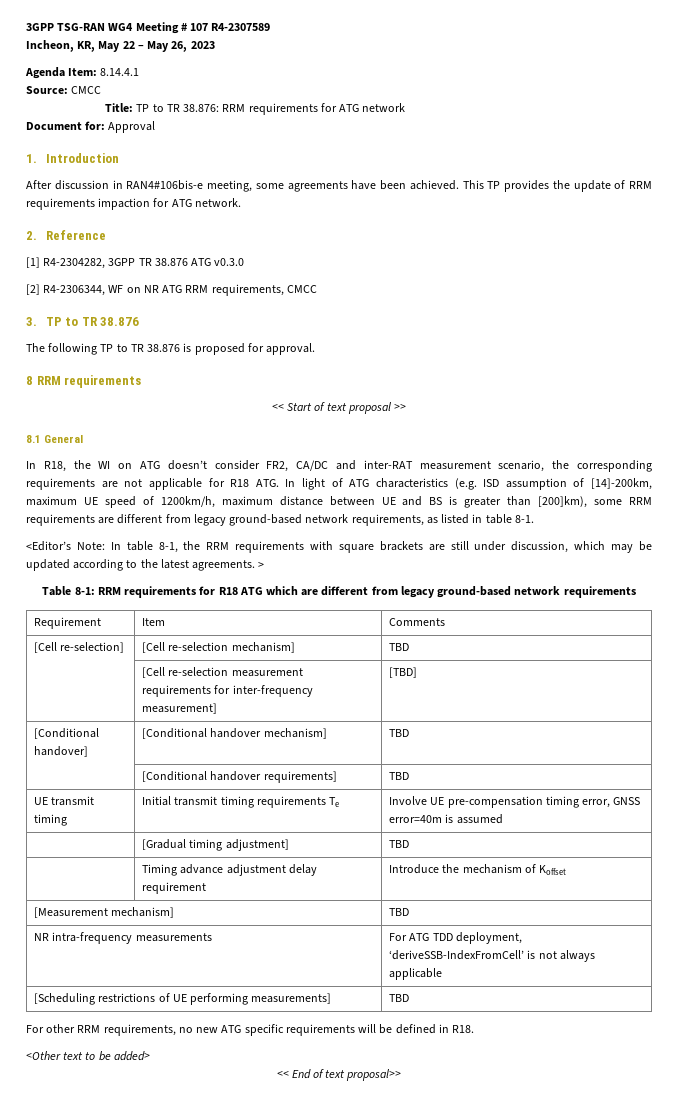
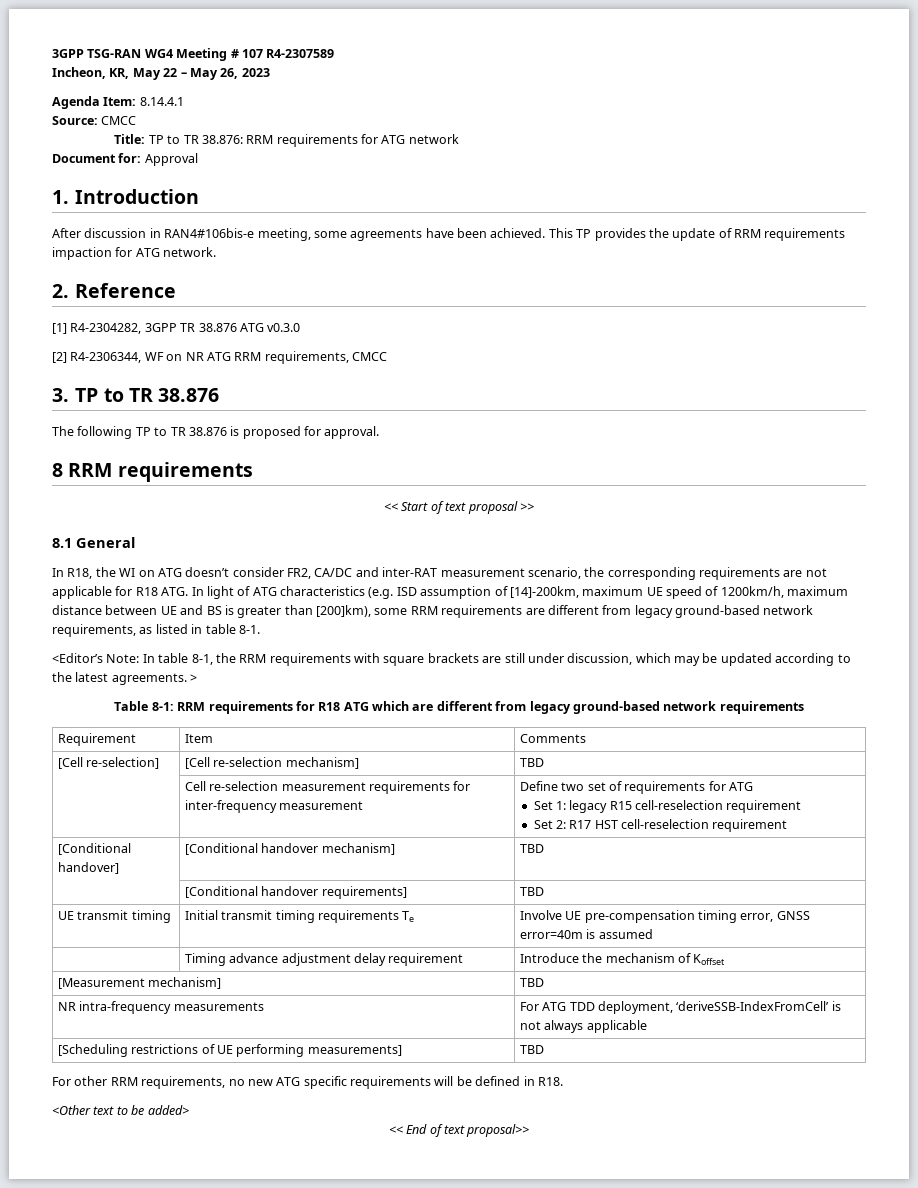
- | [Cell re-selection measurement requirements for inter-frequency measurement] | [TBD]
+ | Cell re-selection measurement requirements for inter-frequency measurement | Define two set of requirements for ATG
+ Set 1: legacy R15 cell-reselection requirement
+ Set 2: R17 HST cell-reselection requirement
- | [Gradual timing adjustment] | TBD

